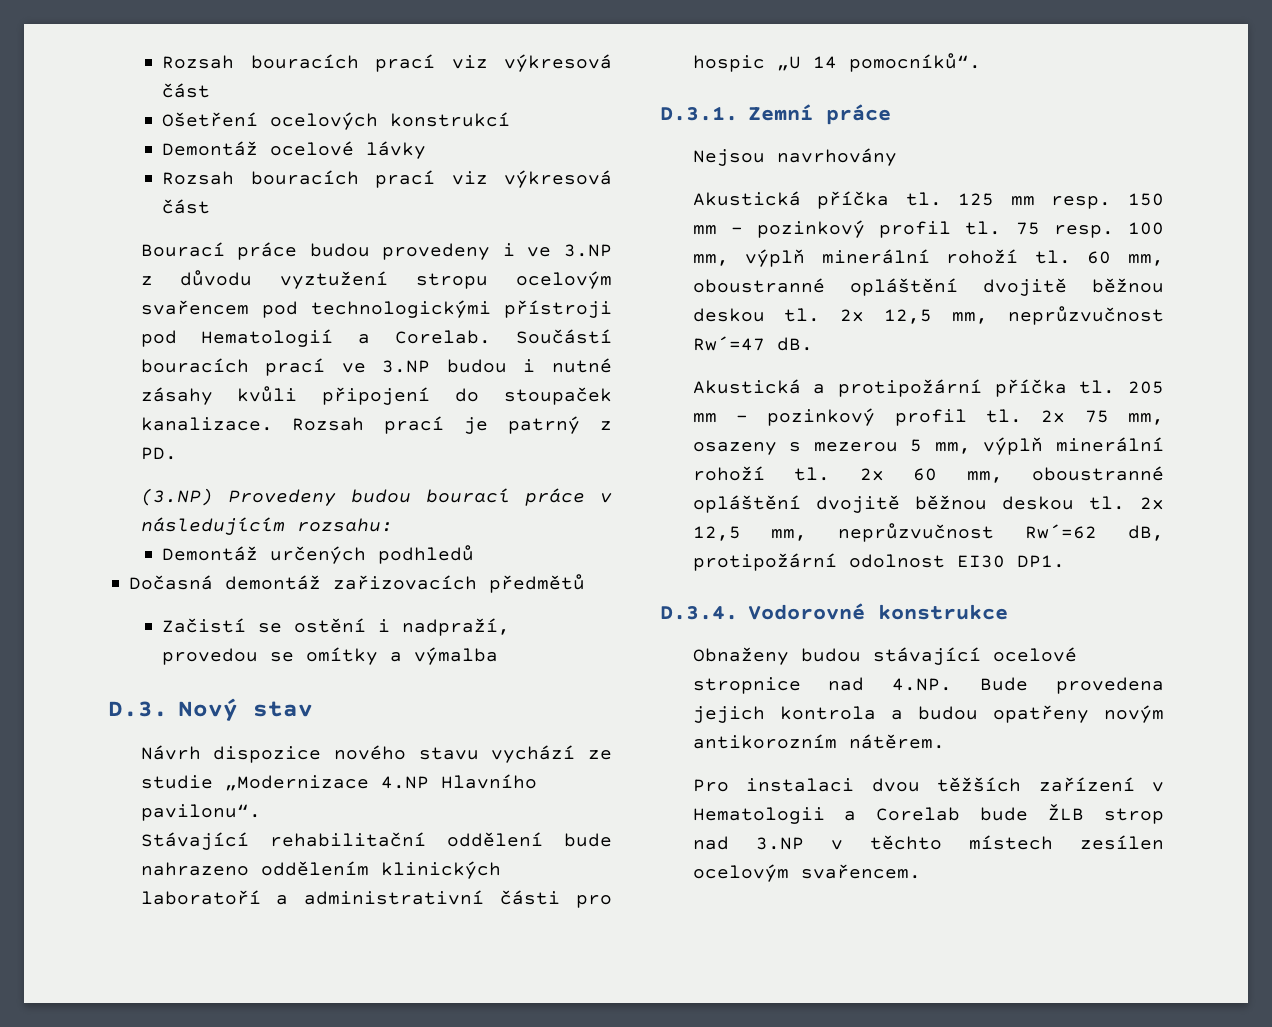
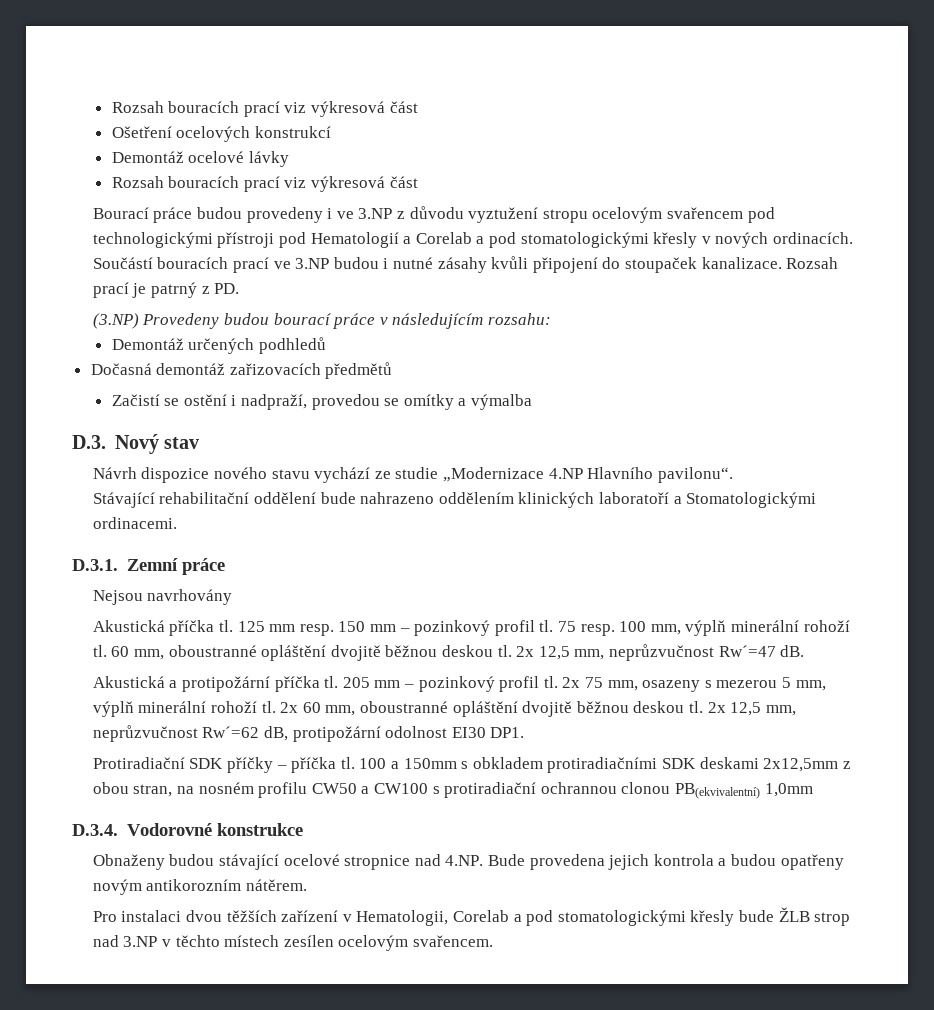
- Bourací práce budou provedeny i ve 3.NP z důvodu vyztužení stropu ocelovým svařencem pod technologickými přístroji pod Hematologií a Corelab.
+ Bourací práce budou provedeny i ve 3.NP z důvodu vyztužení stropu ocelovým svařencem pod technologickými přístroji pod Hematologií a Corelab a pod stomatologickými křesly v nových ordinacích.
- Stávající rehabilitační oddělení bude nahrazeno oddělením klinických laboratoří a administrativní části pro hospic „U 14 pomocníků“.
+ Stávající rehabilitační oddělení bude nahrazeno oddělením klinických laboratoří a Stomatologickými ordinacemi.
+ Protiradiační SDK příčky – příčka tl. 100 a 150mm s obkladem protiradiačními SDK deskami 2x12,5mm z obou stran, na nosném profilu CW50 a CW100 s protiradiační ochrannou clonou PB(ekvivalentní) 1,0mm
- Pro instalaci dvou těžších zařízení v Hematologii a Corelab bude ŽLB strop nad 3.NP v těchto místech zesílen ocelovým svařencem.
+ Pro instalaci dvou těžších zařízení v Hematologii, Corelab a pod stomatologickými křesly bude ŽLB strop nad 3.NP v těchto místech zesílen ocelovým svařencem.

